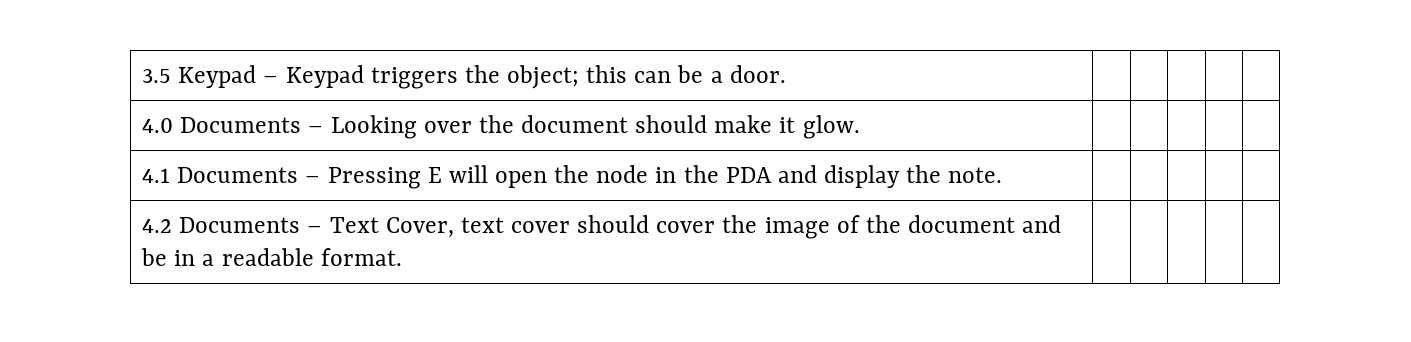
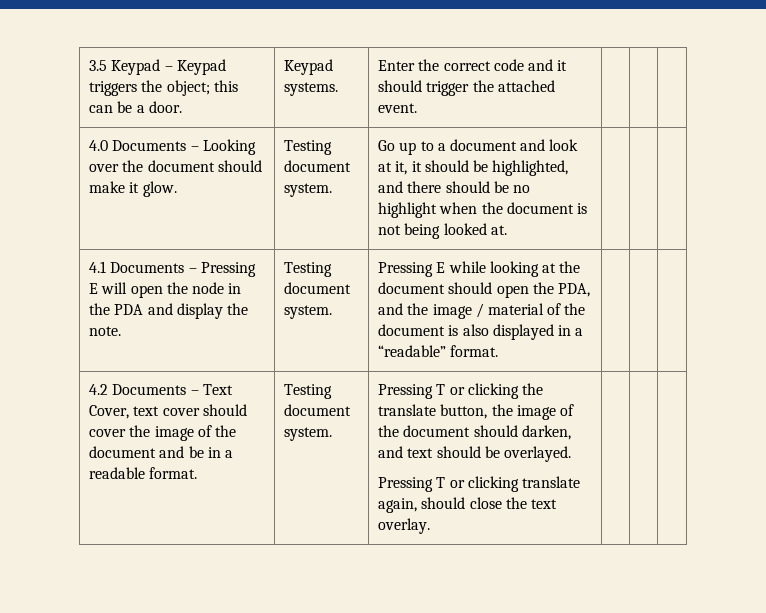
- 3.5 Keypad – Keypad triggers the object; this can be a door. | | | | |
+ 3.5 Keypad – Keypad triggers the object; this can be a door. | Keypad systems. | Enter the correct code and it should trigger the attached event. | | |
+ Testing document system. | Go up to a document and look at it, it should be highlighted, and there should be no highlight when the document is not being looked at.
+ Testing document system. | Pressing E while looking at the document should open the PDA, and the image / material of the document is also displayed in a “readable” format.
+ Testing document system. | Pressing T or clicking the translate button, the image of the document should darken, and text should be overlayed.
+ Pressing T or clicking translate again, should close the text overlay.

